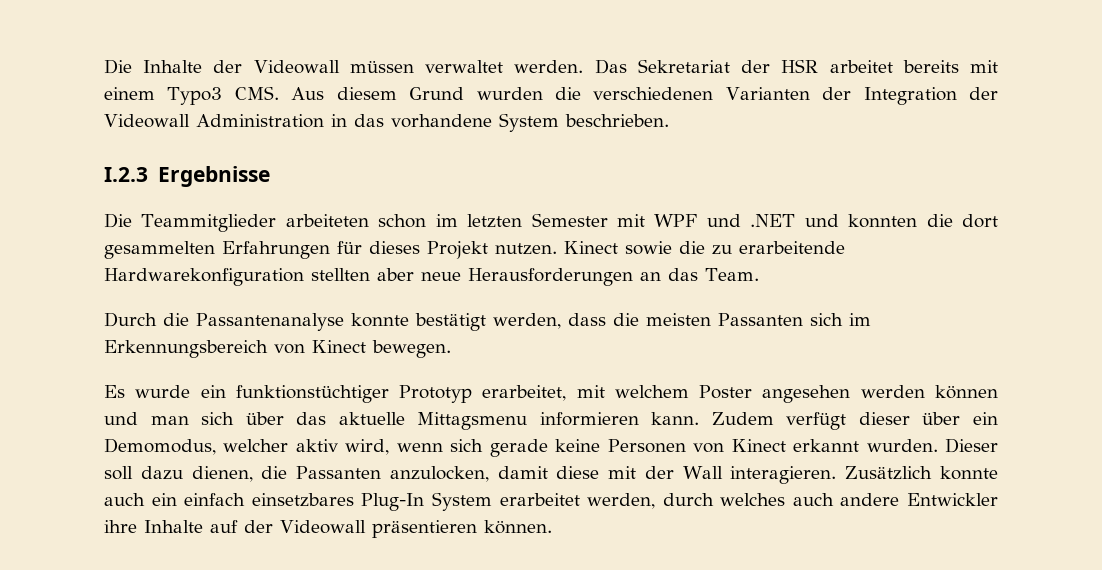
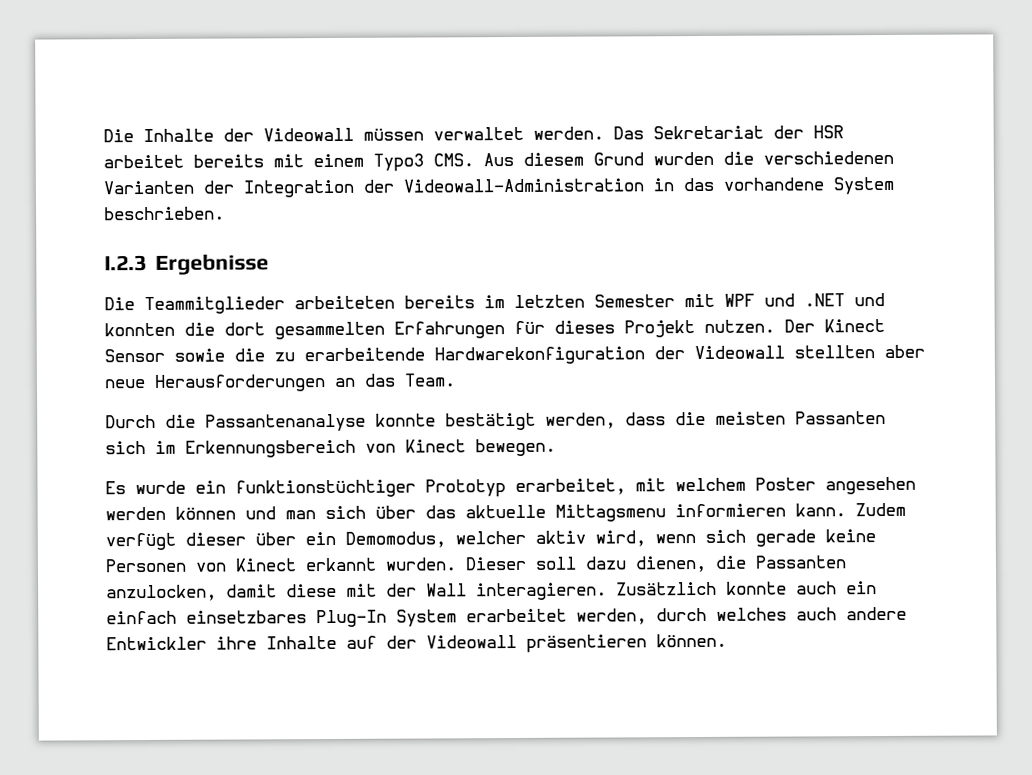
- Das Sekretariat der HSR arbeitet bereits mit einem Typo3 CMS. Aus diesem Grund wurden die verschiedenen Varianten der Integration der Videowall Administration in das vorhandene System beschrieben.
+ Das Sekretariat der HSR arbeitet bereits mit einem Typo3 CMS. Aus diesem Grund wurden die verschiedenen Varianten der Integration der Videowall-Administration in das vorhandene System beschrieben.
- Die Teammitglieder arbeiteten schon im letzten Semester mit WPF und .NET und konnten die dort gesammelten Erfahrungen für dieses Projekt nutzen.
+ Die Teammitglieder arbeiteten bereits im letzten Semester mit WPF und .NET und konnten die dort gesammelten Erfahrungen für dieses Projekt nutzen.
- Kinect sowie die zu erarbeitende Hardwarekonfiguration stellten aber neue Herausforderungen an das Team.
+ Der Kinect Sensor sowie die zu erarbeitende Hardwarekonfiguration der Videowall stellten aber neue Herausforderungen an das Team.

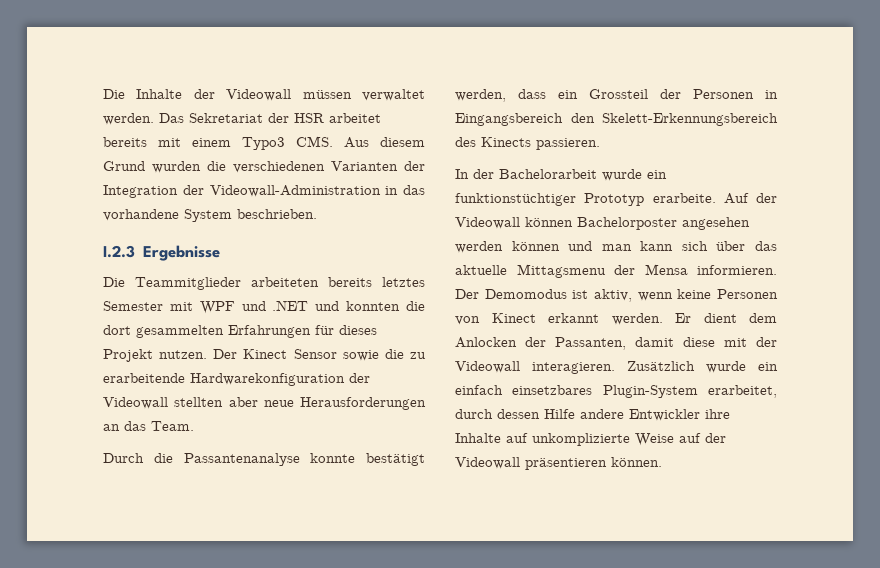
- Die Teammitglieder arbeiteten bereits im letzten Semester mit WPF und .NET und konnten die dort gesammelten Erfahrungen für dieses Projekt nutzen.
+ Die Teammitglieder arbeiteten bereits letztes Semester mit WPF und .NET und konnten die dort gesammelten Erfahrungen für dieses Projekt nutzen.
- Durch die Passantenanalyse konnte bestätigt werden, dass die meisten Passanten sich im Erkennungsbereich von Kinect bewegen.
- Es wurde ein funktionstüchtiger Prototyp erarbeitet, mit welchem Poster angesehen werden können und man sich über das aktuelle Mittagsmenu informieren kann. Zudem verfügt dieser über ein Demomodus, welcher aktiv wird, wenn sich gerade keine Personen von Kinect erkannt wurden. Dieser soll dazu dienen, die Passanten anzulocken, damit diese mit der Wall interagieren.
+ Durch die Passantenanalyse konnte bestätigt werden, dass ein Grossteil der Personen in Eingangsbereich den Skelett-Erkennungsbereich des Kinects passieren.
+ In der Bachelorarbeit wurde ein funktionstüchtiger Prototyp erarbeite. Auf der Videowall können Bachelorposter angesehen werden können und man kann sich über das aktuelle Mittagsmenu der Mensa informieren. Der Demomodus ist aktiv, wenn keine Personen von Kinect erkannt werden. Er dient dem Anlocken der Passanten, damit diese mit der Videowall interagieren.
- Zusätzlich konnte auch ein einfach einsetzbares Plug-In System erarbeitet werden, durch welches auch andere Entwickler ihre Inhalte auf der Videowall präsentieren können.
+ Zusätzlich wurde ein einfach einsetzbares Plugin-System erarbeitet, durch dessen Hilfe andere Entwickler ihre Inhalte auf unkomplizierte Weise auf der Videowall präsentieren können.

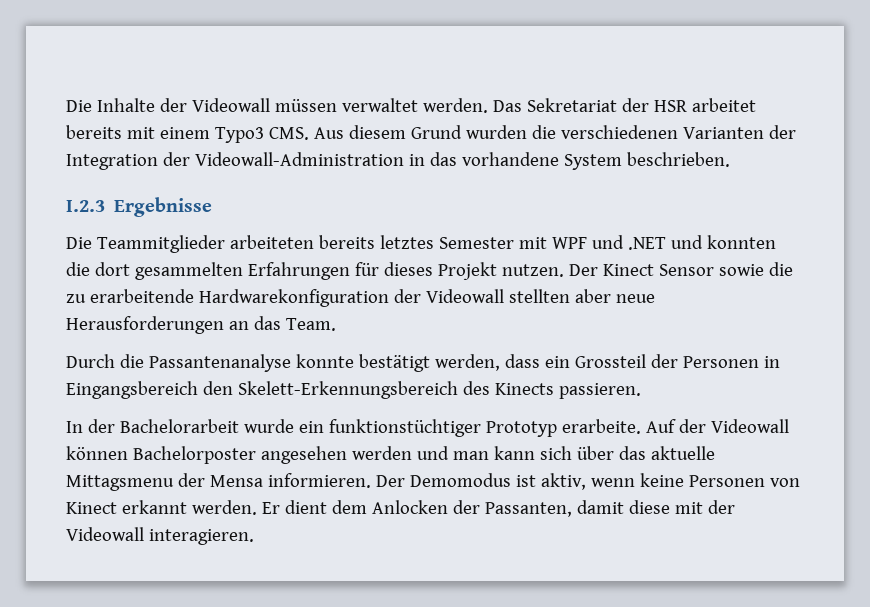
- Auf der Videowall können Bachelorposter angesehen werden können und man kann sich über das aktuelle Mittagsmenu der Mensa informieren.
+ Auf der Videowall können Bachelorposter angesehen werden und man kann sich über das aktuelle Mittagsmenu der Mensa informieren.
- Zusätzlich wurde ein einfach einsetzbares Plugin-System erarbeitet, durch dessen Hilfe andere Entwickler ihre Inhalte auf unkomplizierte Weise auf der Videowall präsentieren können.

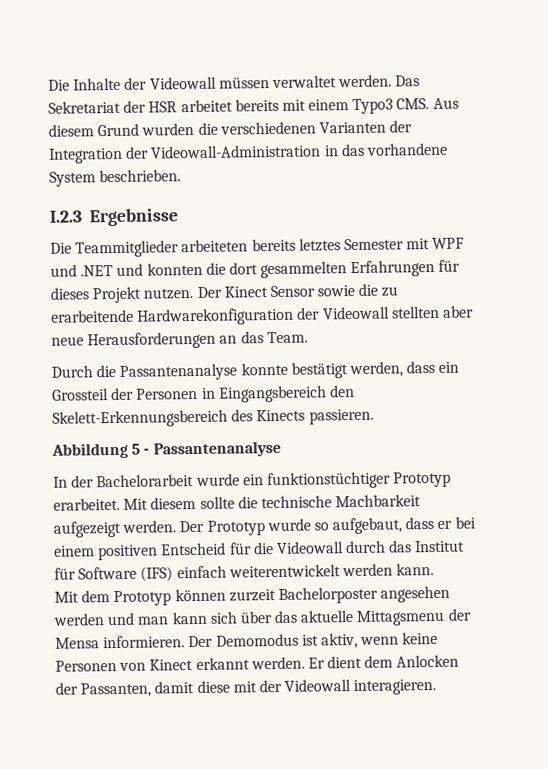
+ Abbildung 5 - Passantenanalyse
- In der Bachelorarbeit wurde ein funktionstüchtiger Prototyp erarbeite. Auf der Videowall können Bachelorposter angesehen werden und man kann sich über das aktuelle Mittagsmenu der Mensa informieren.
+ In der Bachelorarbeit wurde ein funktionstüchtiger Prototyp erarbeitet. Mit diesem sollte die technische Machbarkeit aufgezeigt werden. Der Prototyp wurde so aufgebaut, dass er bei einem positiven Entscheid für die Videowall durch das Institut für Software (IFS) einfach weiterentwickelt werden kann.
+ Mit dem Prototyp können zurzeit Bachelorposter angesehen werden und man kann sich über das aktuelle Mittagsmenu der Mensa informieren.

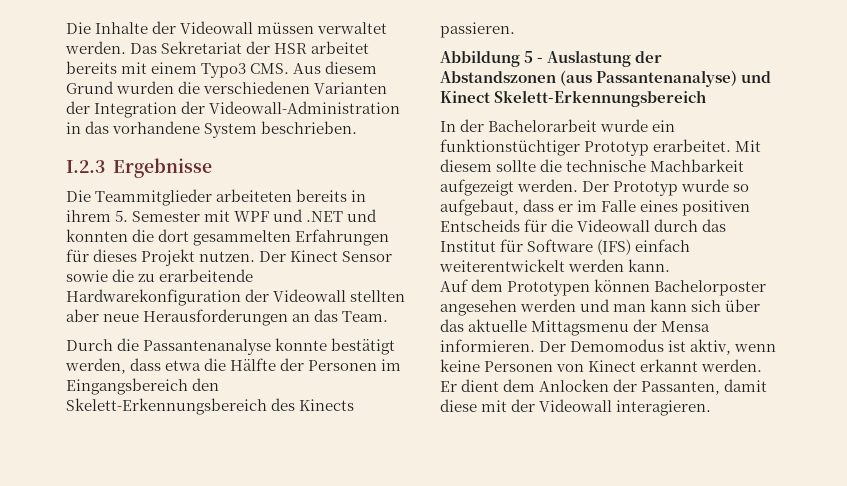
- Die Teammitglieder arbeiteten bereits letztes Semester mit WPF und .NET und konnten die dort gesammelten Erfahrungen für dieses Projekt nutzen.
+ Die Teammitglieder arbeiteten bereits in ihrem 5. Semester mit WPF und .NET und konnten die dort gesammelten Erfahrungen für dieses Projekt nutzen.
- Durch die Passantenanalyse konnte bestätigt werden, dass ein Grossteil der Personen in Eingangsbereich den Skelett-Erkennungsbereich des Kinects passieren.
+ Durch die Passantenanalyse konnte bestätigt werden, dass etwa die Hälfte der Personen im Eingangsbereich den Skelett-Erkennungsbereich des Kinects passieren.
- Abbildung 5 - Passantenanalyse
+ Abbildung 5 - Auslastung der Abstandszonen (aus Passantenanalyse) und Kinect Skelett-Erkennungsbereich
- Der Prototyp wurde so aufgebaut, dass er bei einem positiven Entscheid für die Videowall durch das Institut für Software (IFS) einfach weiterentwickelt werden kann.
+ Der Prototyp wurde so aufgebaut, dass er im Falle eines positiven Entscheids für die Videowall durch das Institut für Software (IFS) einfach weiterentwickelt werden kann.
- Mit dem Prototyp können zurzeit Bachelorposter angesehen werden und man kann sich über das aktuelle Mittagsmenu der Mensa informieren.
+ Auf dem Prototypen können Bachelorposter angesehen werden und man kann sich über das aktuelle Mittagsmenu der Mensa informieren.

